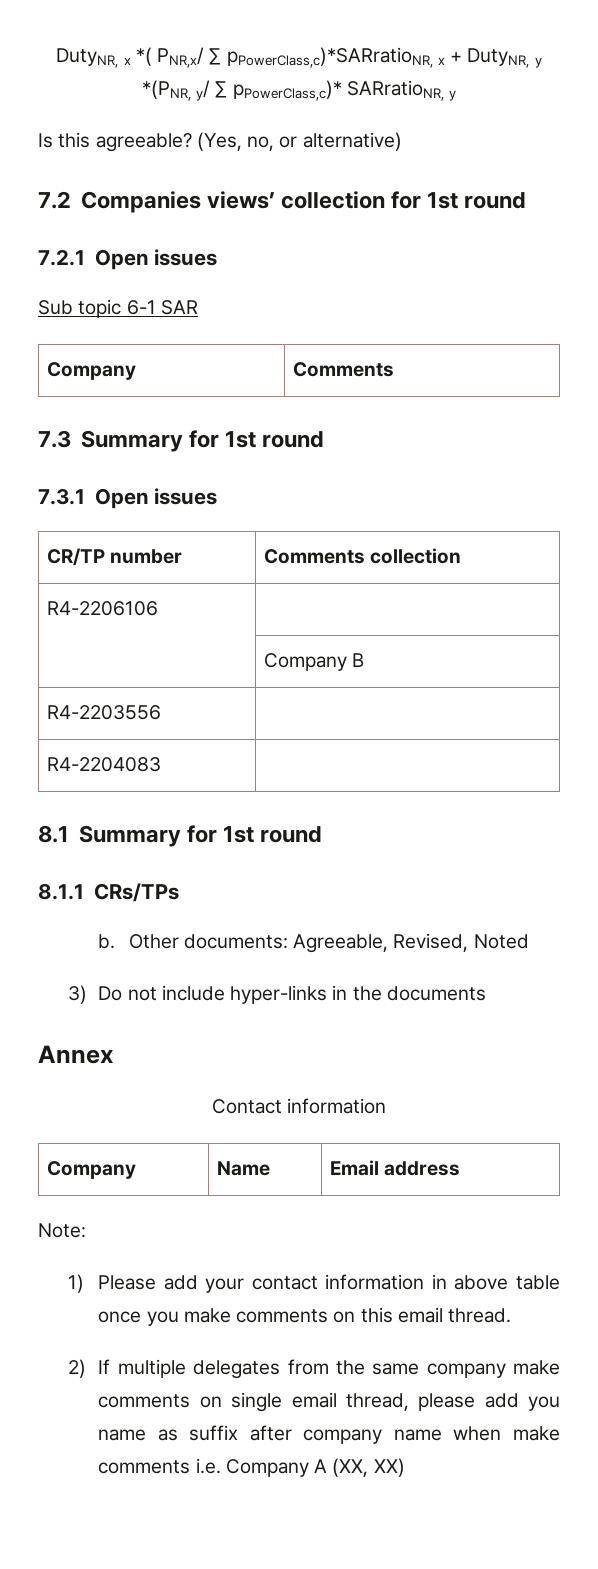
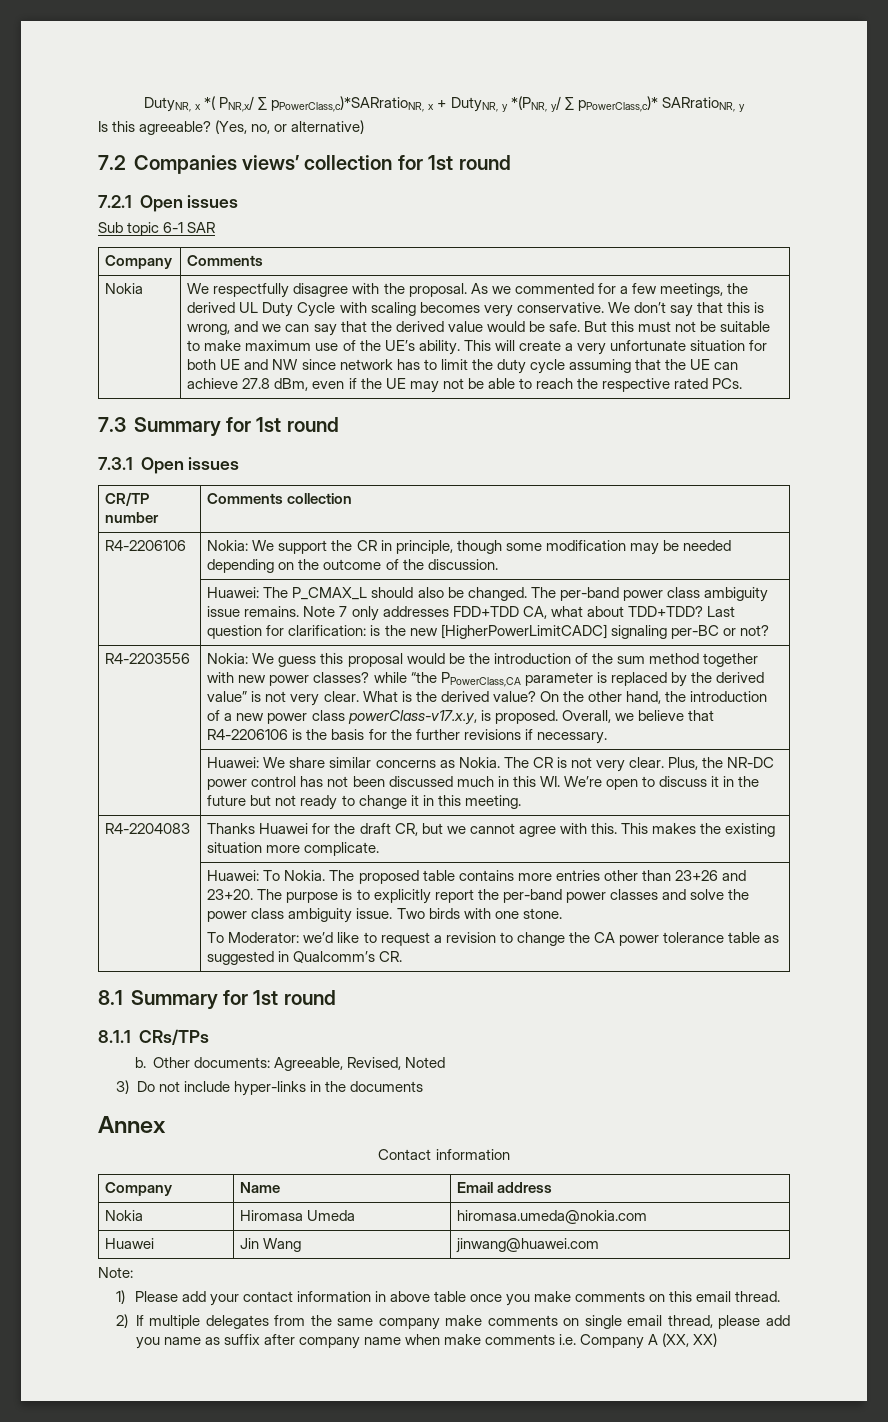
+ Nokia | We respectfully disagree with the proposal. As we commented for a few meetings, the derived UL Duty Cycle with scaling becomes very conservative. We don’t say that this is wrong, and we can say that the derived value would be safe. But this must not be suitable to make maximum use of the UE’s ability. This will create a very unfortunate situation for both UE and NW since network has to limit the duty cycle assuming that the UE can achieve 27.8 dBm, even if the UE may not be able to reach the respective rated PCs.
- R4-2206106 |
- | Company B
- R4-2203556 |
- R4-2204083 |
+ R4-2206106 | Nokia: We support the CR in principle, though some modification may be needed depending on the outcome of the discussion.
+ | Huawei: The P_CMAX_L should also be changed. The per-band power class ambiguity issue remains. Note 7 only addresses FDD+TDD CA, what about TDD+TDD? Last question for clarification: is the new [HigherPowerLimitCADC] signaling per-BC or not?
+ R4-2203556 | Nokia: We guess this proposal would be the introduction of the sum method together with new power classes? while “the PPowerClass,CA parameter is replaced by the derived value” is not very clear. What is the derived value? On the other hand, the introduction of a new power class powerClass-v17.x.y, is proposed. Overall, we believe that R4-2206106 is the basis for the further revisions if necessary.
+ | Huawei: We share similar concerns as Nokia. The CR is not very clear. Plus, the NR-DC power control has not been discussed much in this WI. We’re open to discuss it in the future but not ready to change it in this meeting.
+ R4-2204083 | Thanks Huawei for the draft CR, but we cannot agree with this. This makes the existing situation more complicate.
+ | Huawei: To Nokia. The proposed table contains more entries other than 23+26 and 23+20. The purpose is to explicitly report the per-band power classes and solve the power class ambiguity issue. Two birds with one stone.
+ To Moderator: we’d like to request a revision to change the CA power tolerance table as suggested in Qualcomm’s CR.
+ Nokia | Hiromasa Umeda | hiromasa.umeda@nokia.com
+ Huawei | Jin Wang | jinwang@huawei.com

